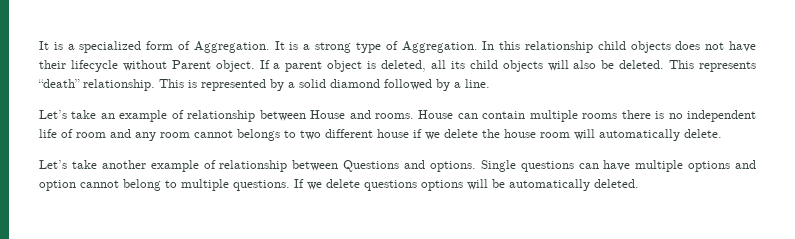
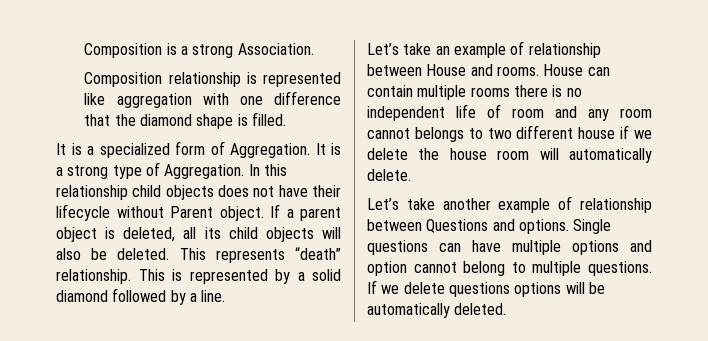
+ Composition is a strong Association.
+ Composition relationship is represented like aggregation with one difference that the diamond shape is filled.

